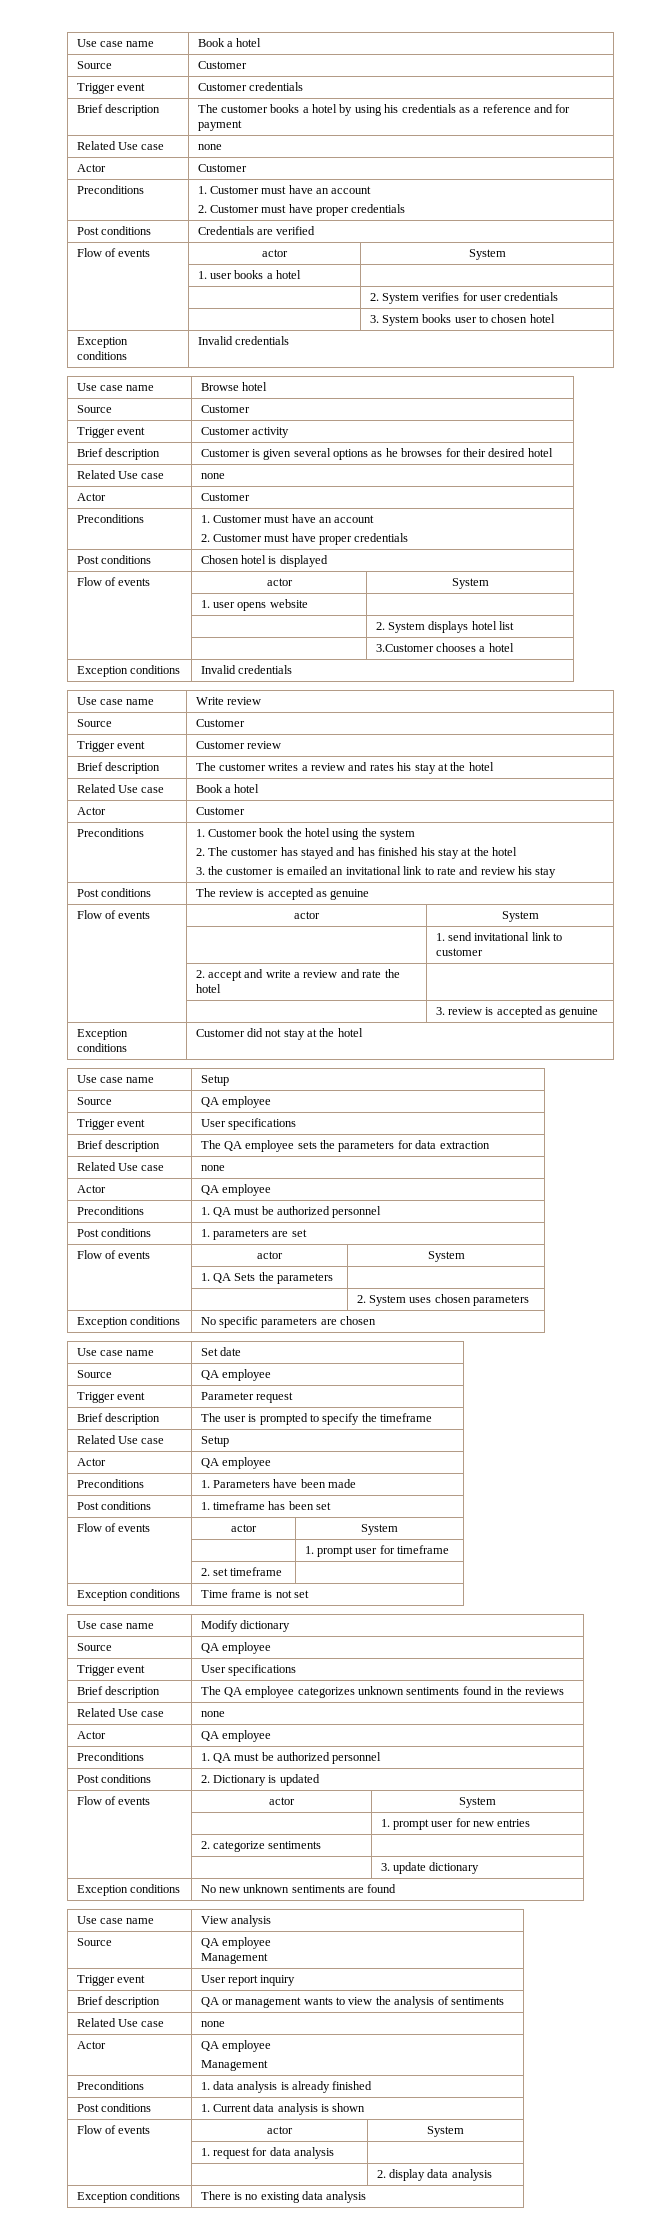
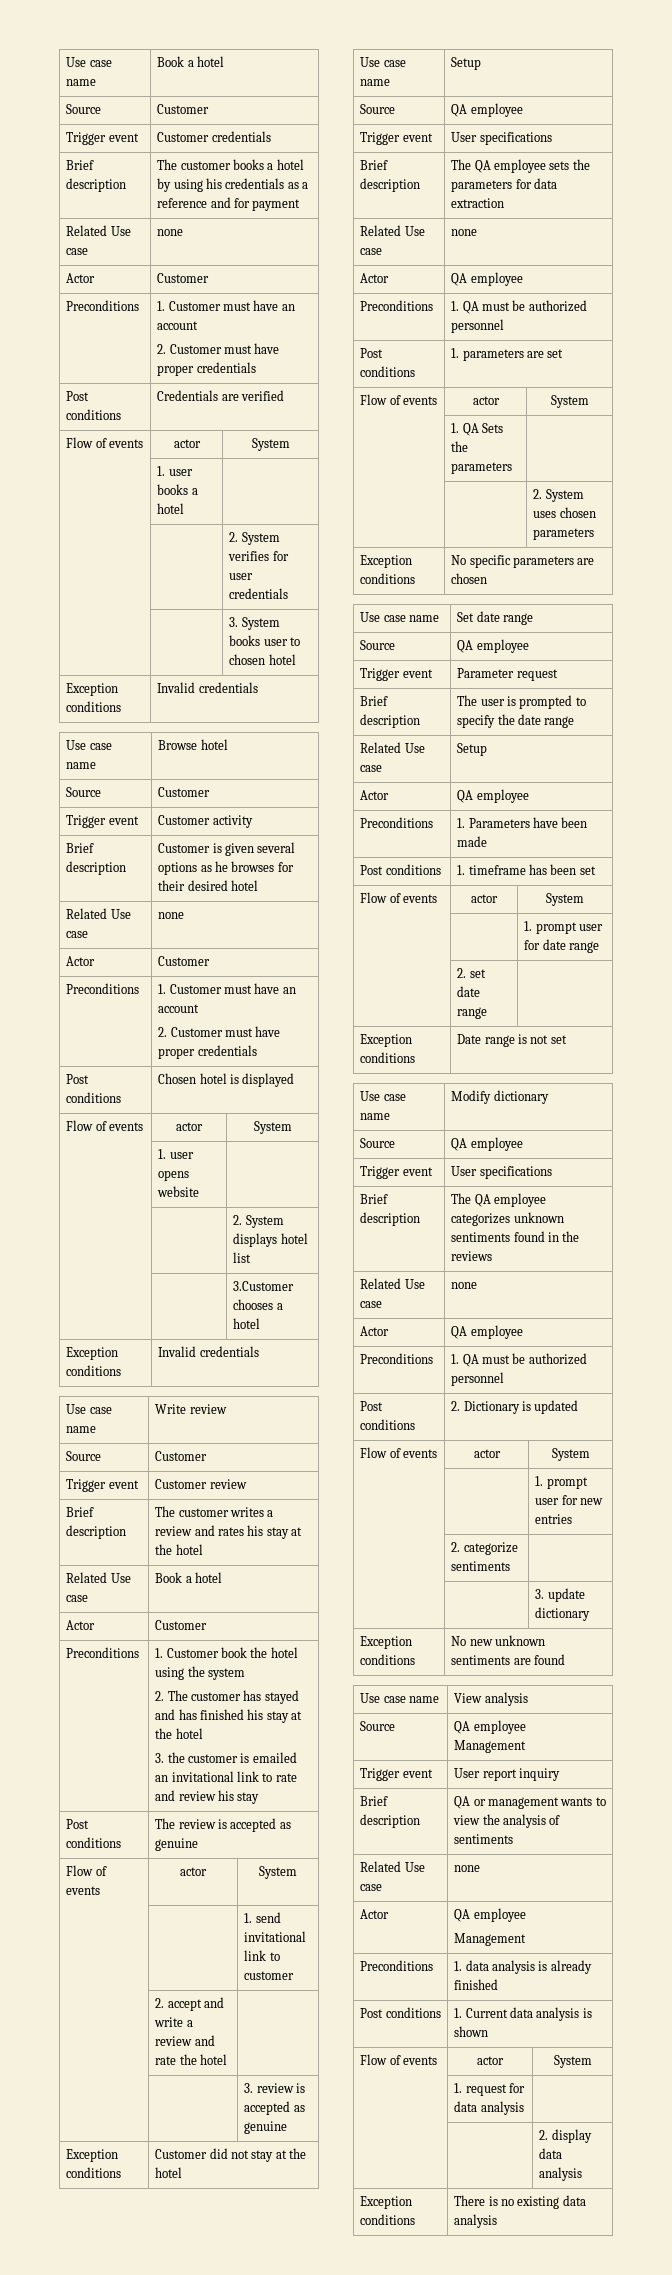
- Use case name | Set date
+ Use case name | Set date range
- Brief description | The user is prompted to specify the timeframe
+ Brief description | The user is prompted to specify the date range
- | | 1. prompt user for timeframe
+ | | 1. prompt user for date range
- | 2. set timeframe |
- Exception conditions | Time frame is not set
+ | 2. set date range |
+ Exception conditions | Date range is not set

